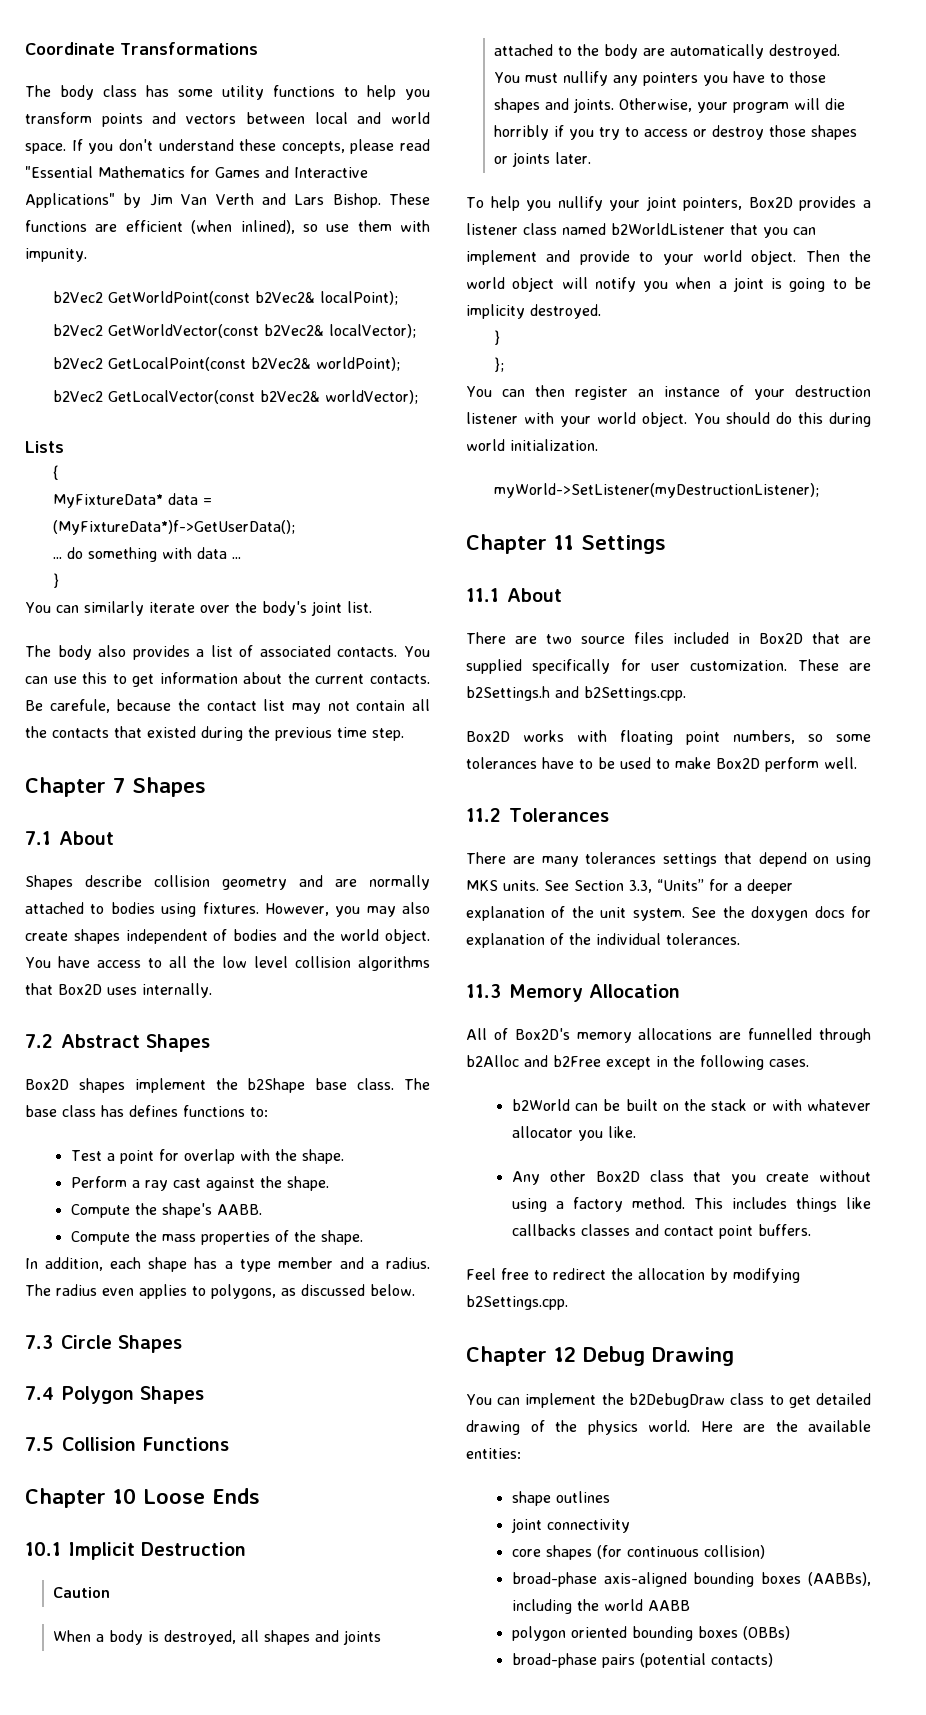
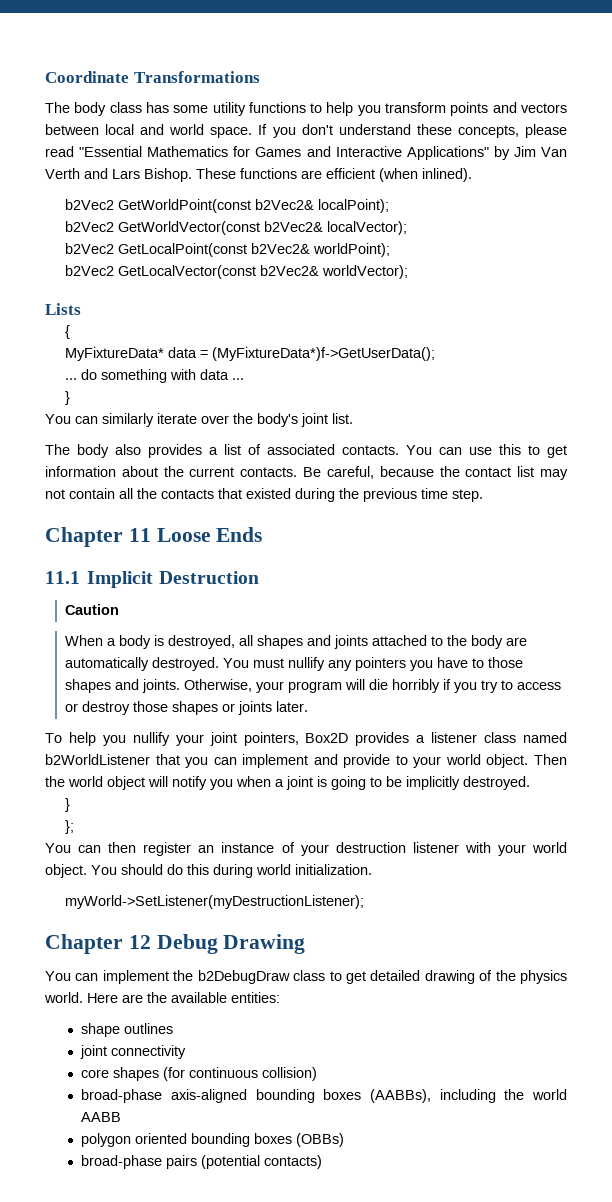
- These functions are efficient (when inlined), so use them with impunity.
+ These functions are efficient (when inlined).
- Be carefule, because the contact list may not contain all the contacts that existed during the previous time step.
+ Be careful, because the contact list may not contain all the contacts that existed during the previous time step.
- Chapter 7 Shapes
- 7.1 About
- Shapes describe collision geometry and are normally attached to bodies using fixtures. However, you may also create shapes independent of bodies and the world object. You have access to all the low level collision algorithms that Box2D uses internally.
- 7.2 Abstract Shapes
- Box2D shapes implement the b2Shape base class. The base class has defines functions to:
- Test a point for overlap with the shape.
- Perform a ray cast against the shape.
- Compute the shape's AABB.
- Compute the mass properties of the shape.
- In addition, each shape has a type member and a radius. The radius even applies to polygons, as discussed below.
- 7.3 Circle Shapes
- 7.4 Polygon Shapes
- 7.5 Collision Functions
- Chapter 10 Loose Ends
+ Chapter 11 Loose Ends
- 10.1 Implicit Destruction
+ 11.1 Implicit Destruction
- Then the world object will notify you when a joint is going to be implicity destroyed.
+ Then the world object will notify you when a joint is going to be implicitly destroyed.
- Chapter 11 Settings
- 11.1 About
- There are two source files included in Box2D that are supplied specifically for user customization. These are b2Settings.h and b2Settings.cpp.
- Box2D works with floating point numbers, so some tolerances have to be used to make Box2D perform well.
- 11.2 Tolerances
- There are many tolerances settings that depend on using MKS units. See Section 3.3, “Units” for a deeper explanation of the unit system. See the doxygen docs for explanation of the individual tolerances.
- 11.3 Memory Allocation
- All of Box2D's memory allocations are funnelled through b2Alloc and b2Free except in the following cases.
- b2World can be built on the stack or with whatever allocator you like.
- Any other Box2D class that you create without using a factory method. This includes things like callbacks classes and contact point buffers.
- Feel free to redirect the allocation by modifying b2Settings.cpp.

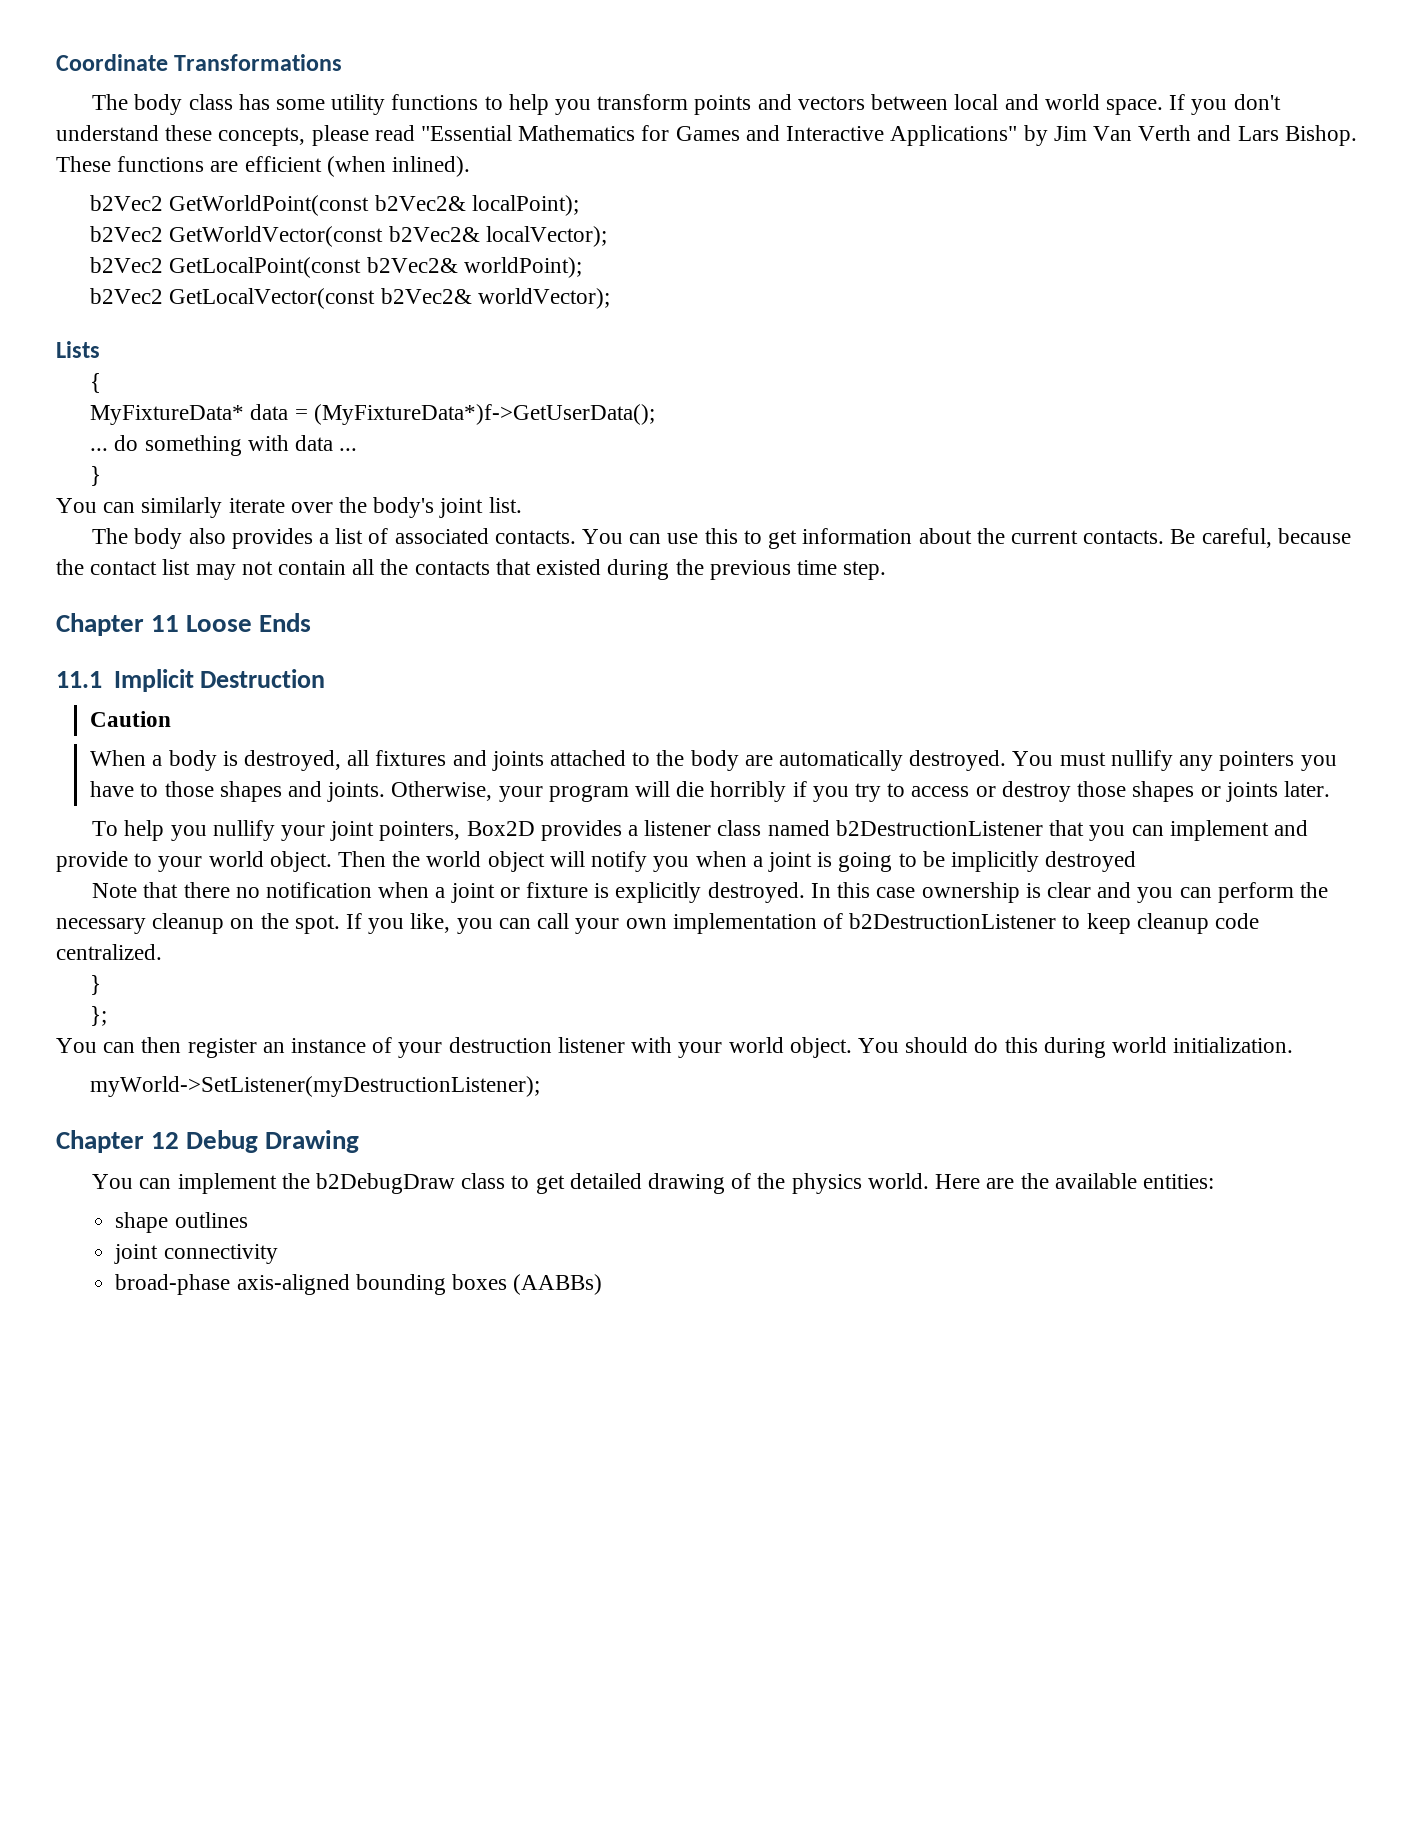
- When a body is destroyed, all shapes and joints attached to the body are automatically destroyed.
+ When a body is destroyed, all fixtures and joints attached to the body are automatically destroyed.
- To help you nullify your joint pointers, Box2D provides a listener class named b2WorldListener that you can implement and provide to your world object.
+ To help you nullify your joint pointers, Box2D provides a listener class named b2DestructionListener that you can implement and provide to your world object.
- Then the world object will notify you when a joint is going to be implicitly destroyed.
+ Then the world object will notify you when a joint is going to be implicitly destroyed
+ Note that there no notification when a joint or fixture is explicitly destroyed. In this case ownership is clear and you can perform the necessary cleanup on the spot. If you like, you can call your own implementation of b2DestructionListener to keep cleanup code centralized.
- core shapes (for continuous collision)
- broad-phase axis-aligned bounding boxes (AABBs), including the world AABB
- polygon oriented bounding boxes (OBBs)
- broad-phase pairs (potential contacts)
+ broad-phase axis-aligned bounding boxes (AABBs)

